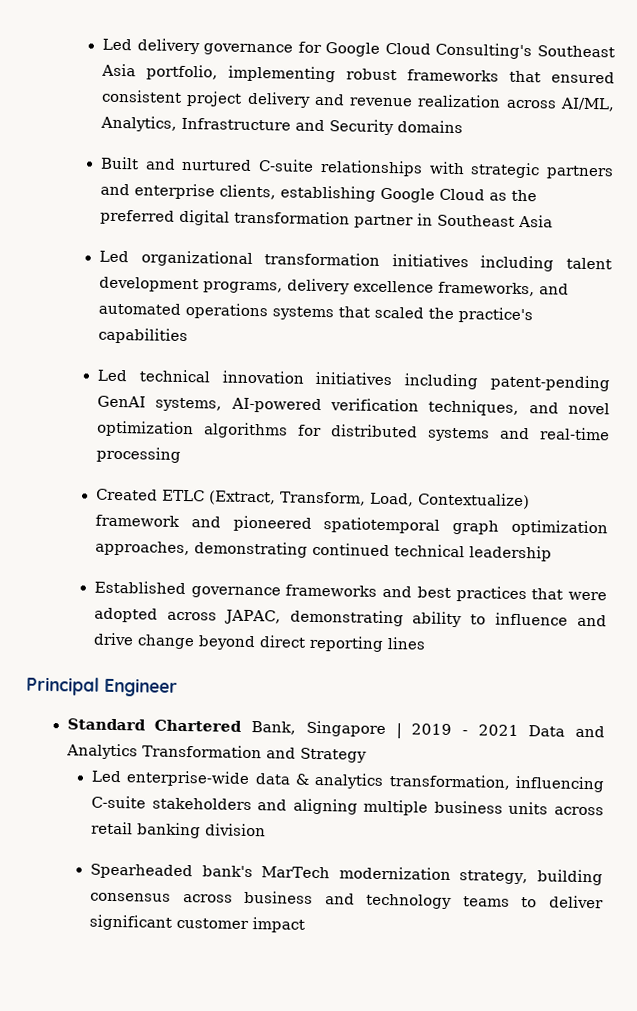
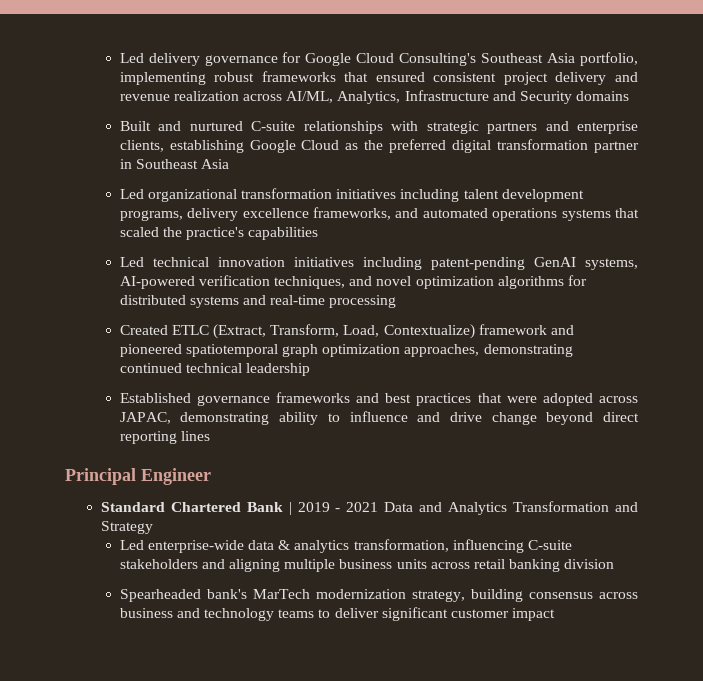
- Standard Chartered Bank, Singapore | 2019 - 2021 Data and Analytics Transformation and Strategy
+ Standard Chartered Bank | 2019 - 2021 Data and Analytics Transformation and Strategy

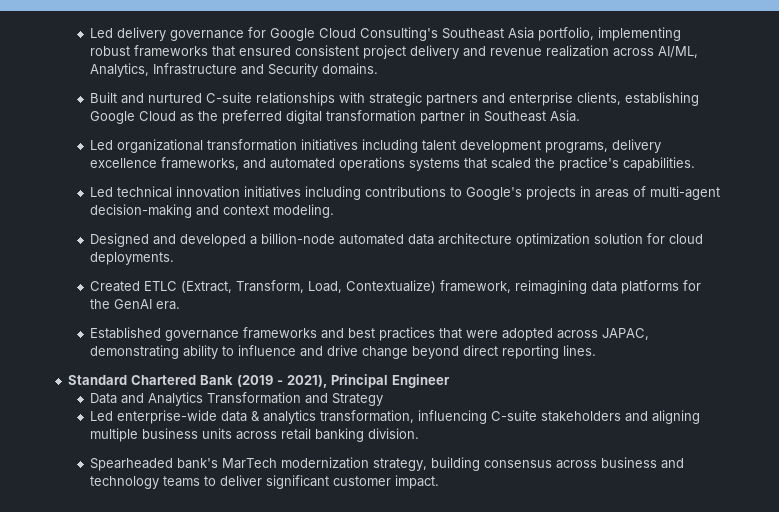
- Led delivery governance for Google Cloud Consulting's Southeast Asia portfolio, implementing robust frameworks that ensured consistent project delivery and revenue realization across AI/ML, Analytics, Infrastructure and Security domains
+ Led delivery governance for Google Cloud Consulting's Southeast Asia portfolio, implementing robust frameworks that ensured consistent project delivery and revenue realization across AI/ML, Analytics, Infrastructure and Security domains.
- Built and nurtured C-suite relationships with strategic partners and enterprise clients, establishing Google Cloud as the preferred digital transformation partner in Southeast Asia
+ Built and nurtured C-suite relationships with strategic partners and enterprise clients, establishing Google Cloud as the preferred digital transformation partner in Southeast Asia.
- Led organizational transformation initiatives including talent development programs, delivery excellence frameworks, and automated operations systems that scaled the practice's capabilities
+ Led organizational transformation initiatives including talent development programs, delivery excellence frameworks, and automated operations systems that scaled the practice's capabilities.
- Led technical innovation initiatives including patent-pending GenAI systems, AI-powered verification techniques, and novel optimization algorithms for distributed systems and real-time processing
+ Led technical innovation initiatives including contributions to Google's projects in areas of multi-agent decision-making and context modeling.
+ Designed and developed a billion-node automated data architecture optimization solution for cloud deployments.
- Created ETLC (Extract, Transform, Load, Contextualize) framework and pioneered spatiotemporal graph optimization approaches, demonstrating continued technical leadership
+ Created ETLC (Extract, Transform, Load, Contextualize) framework, reimagining data platforms for the GenAI era.
- Established governance frameworks and best practices that were adopted across JAPAC, demonstrating ability to influence and drive change beyond direct reporting lines
- Principal Engineer
+ Established governance frameworks and best practices that were adopted across JAPAC, demonstrating ability to influence and drive change beyond direct reporting lines.
- Standard Chartered Bank | 2019 - 2021 Data and Analytics Transformation and Strategy
+ Standard Chartered Bank (2019 - 2021), Principal Engineer
+ Data and Analytics Transformation and Strategy
- Led enterprise-wide data & analytics transformation, influencing C-suite stakeholders and aligning multiple business units across retail banking division
+ Led enterprise-wide data & analytics transformation, influencing C-suite stakeholders and aligning multiple business units across retail banking division.
- Spearheaded bank's MarTech modernization strategy, building consensus across business and technology teams to deliver significant customer impact
+ Spearheaded bank's MarTech modernization strategy, building consensus across business and technology teams to deliver significant customer impact.

